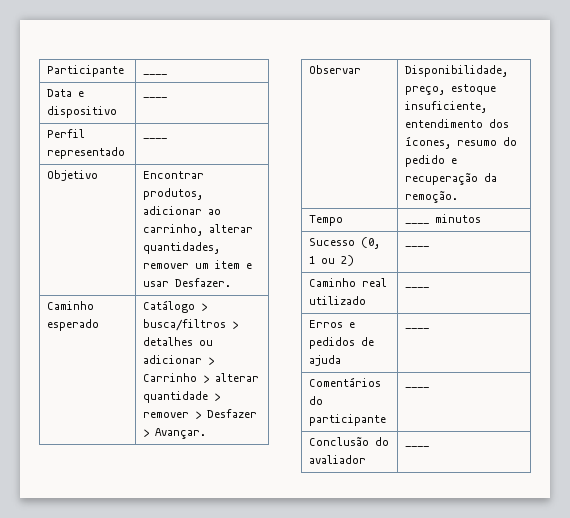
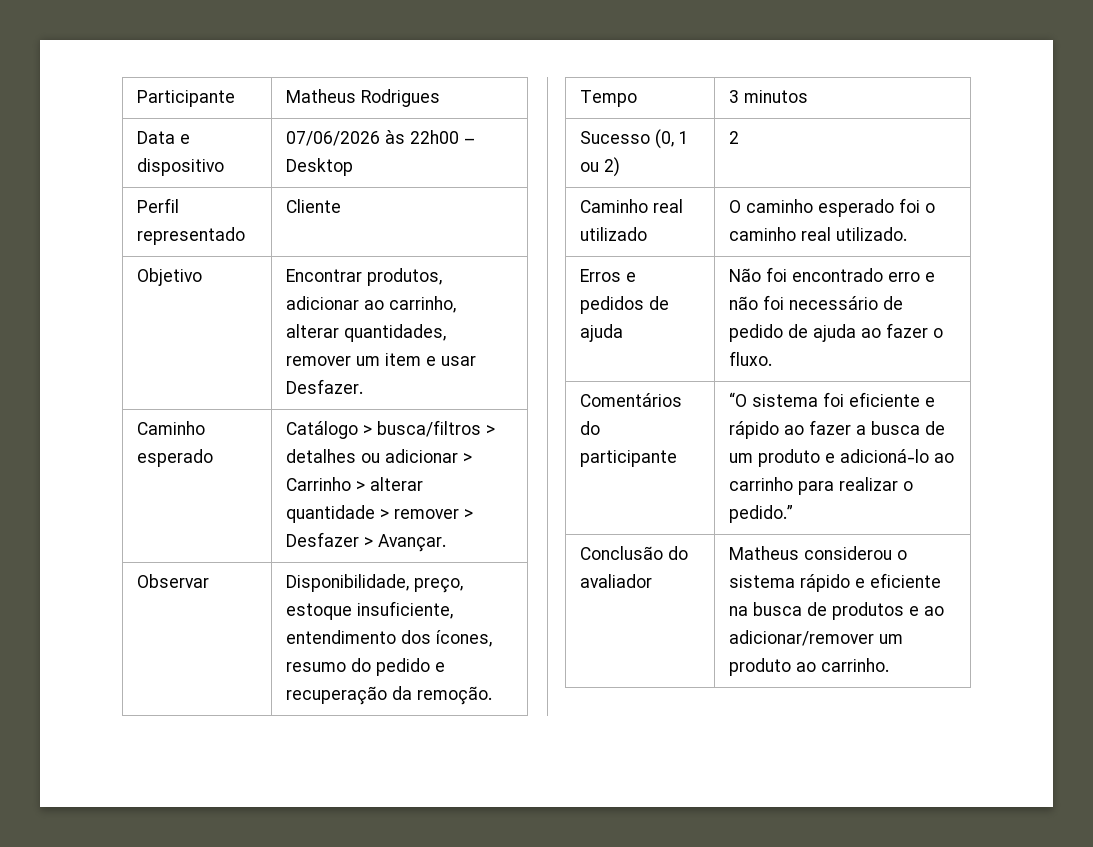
- Participante | ____
+ Participante | Matheus Rodrigues
- Data e dispositivo | ____
+ Data e dispositivo | 07/06/2026 às 22h00 – Desktop
- Perfil representado | ____
+ Perfil representado | Cliente
- Tempo | ____ minutos
+ Tempo | 3 minutos
- Sucesso (0, 1 ou 2) | ____
+ Sucesso (0, 1 ou 2) | 2
- Caminho real utilizado | ____
+ Caminho real utilizado | O caminho esperado foi o caminho real utilizado.
- Erros e pedidos de ajuda | ____
- Comentários do participante | ____
- Conclusão do avaliador | ____
+ Erros e pedidos de ajuda | Não foi encontrado erro e não foi necessário de pedido de ajuda ao fazer o fluxo.
+ Comentários do participante | “O sistema foi eficiente e rápido ao fazer a busca de um produto e adicioná-lo ao carrinho para realizar o pedido.”
+ Conclusão do avaliador | Matheus considerou o sistema rápido e eficiente na busca de produtos e ao adicionar/remover um produto ao carrinho.

